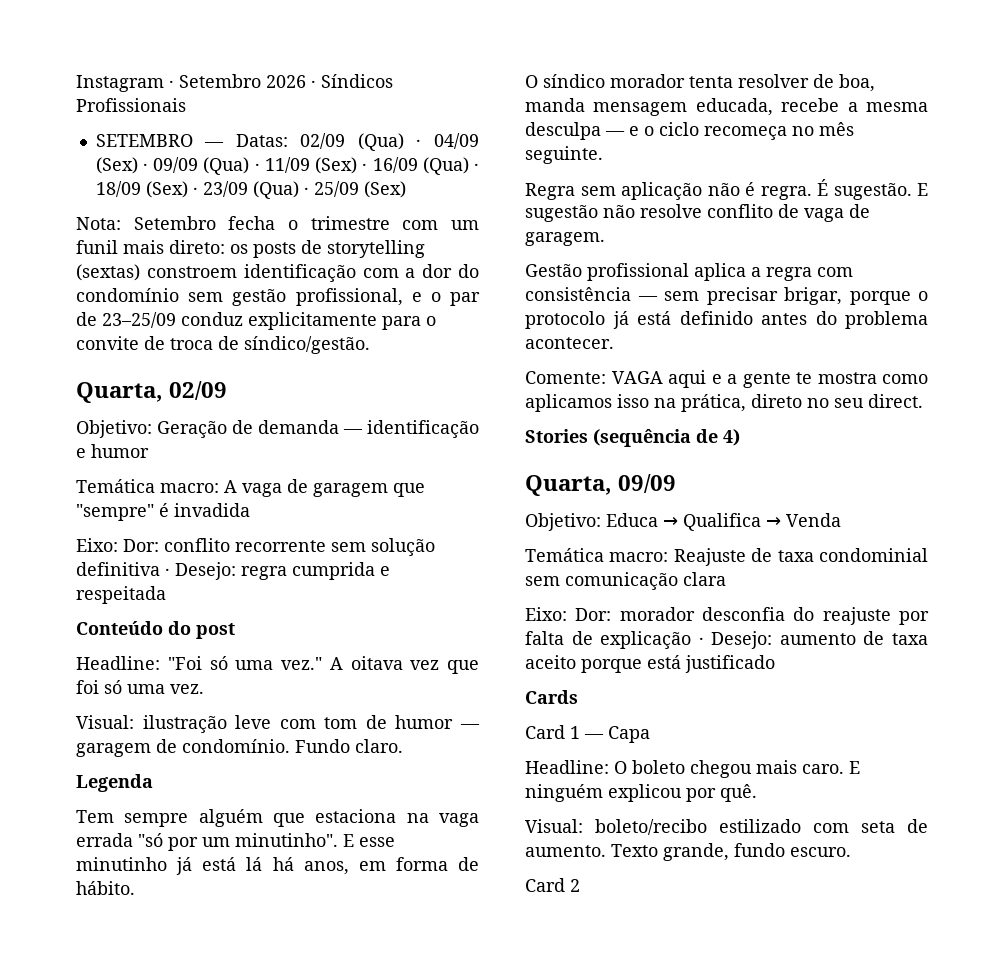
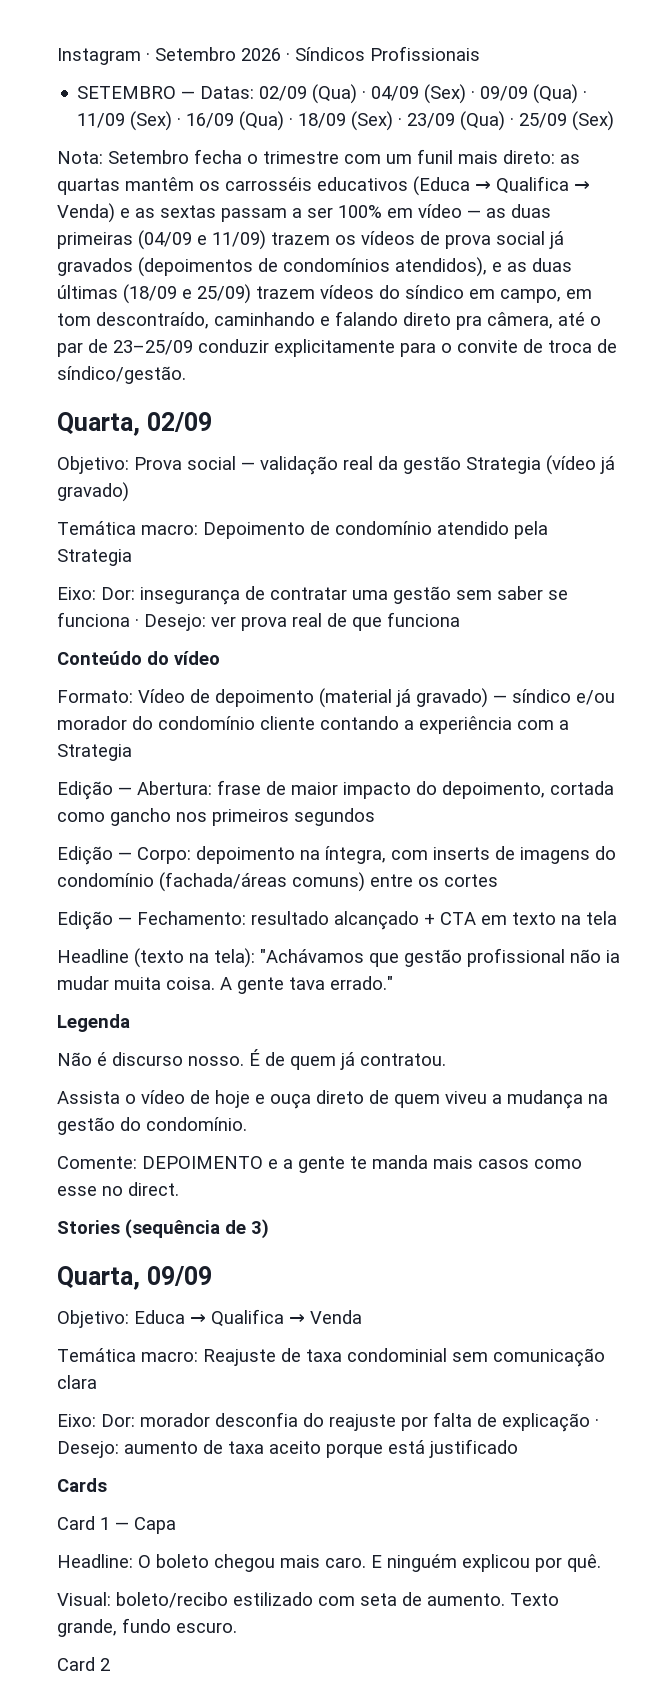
- Nota: Setembro fecha o trimestre com um funil mais direto: os posts de storytelling (sextas) constroem identificação com a dor do condomínio sem gestão profissional, e o par de 23–25/09 conduz explicitamente para o convite de troca de síndico/gestão.
+ Nota: Setembro fecha o trimestre com um funil mais direto: as quartas mantêm os carrosséis educativos (Educa → Qualifica → Venda) e as sextas passam a ser 100% em vídeo — as duas primeiras (04/09 e 11/09) trazem os vídeos de prova social já gravados (depoimentos de condomínios atendidos), e as duas últimas (18/09 e 25/09) trazem vídeos do síndico em campo, em tom descontraído, caminhando e falando direto pra câmera, até o par de 23–25/09 conduzir explicitamente para o convite de troca de síndico/gestão.
- Objetivo: Geração de demanda — identificação e humor
- Temática macro: A vaga de garagem que "sempre" é invadida
- Eixo: Dor: conflito recorrente sem solução definitiva · Desejo: regra cumprida e respeitada
- Conteúdo do post
- Headline: "Foi só uma vez." A oitava vez que foi só uma vez.
- Visual: ilustração leve com tom de humor — garagem de condomínio. Fundo claro.
+ Objetivo: Prova social — validação real da gestão Strategia (vídeo já gravado)
+ Temática macro: Depoimento de condomínio atendido pela Strategia
+ Eixo: Dor: insegurança de contratar uma gestão sem saber se funciona · Desejo: ver prova real de que funciona
+ Conteúdo do vídeo
+ Formato: Vídeo de depoimento (material já gravado) — síndico e/ou morador do condomínio cliente contando a experiência com a Strategia
+ Edição — Abertura: frase de maior impacto do depoimento, cortada como gancho nos primeiros segundos
+ Edição — Corpo: depoimento na íntegra, com inserts de imagens do condomínio (fachada/áreas comuns) entre os cortes
+ Edição — Fechamento: resultado alcançado + CTA em texto na tela
+ Headline (texto na tela): "Achávamos que gestão profissional não ia mudar muita coisa. A gente tava errado."
  Legenda
- Tem sempre alguém que estaciona na vaga errada "só por um minutinho". E esse minutinho já está lá há anos, em forma de hábito.
- O síndico morador tenta resolver de boa, manda mensagem educada, recebe a mesma desculpa — e o ciclo recomeça no mês seguinte.
- Regra sem aplicação não é regra. É sugestão. E sugestão não resolve conflito de vaga de garagem.
- Gestão profissional aplica a regra com consistência — sem precisar brigar, porque o protocolo já está definido antes do problema acontecer.
+ Não é discurso nosso. É de quem já contratou.
+ Assista o vídeo de hoje e ouça direto de quem viveu a mudança na gestão do condomínio.
- Comente: VAGA aqui e a gente te mostra como aplicamos isso na prática, direto no seu direct.
+ Comente: DEPOIMENTO e a gente te manda mais casos como esse no direct.
- Stories (sequência de 4)
+ Stories (sequência de 3)

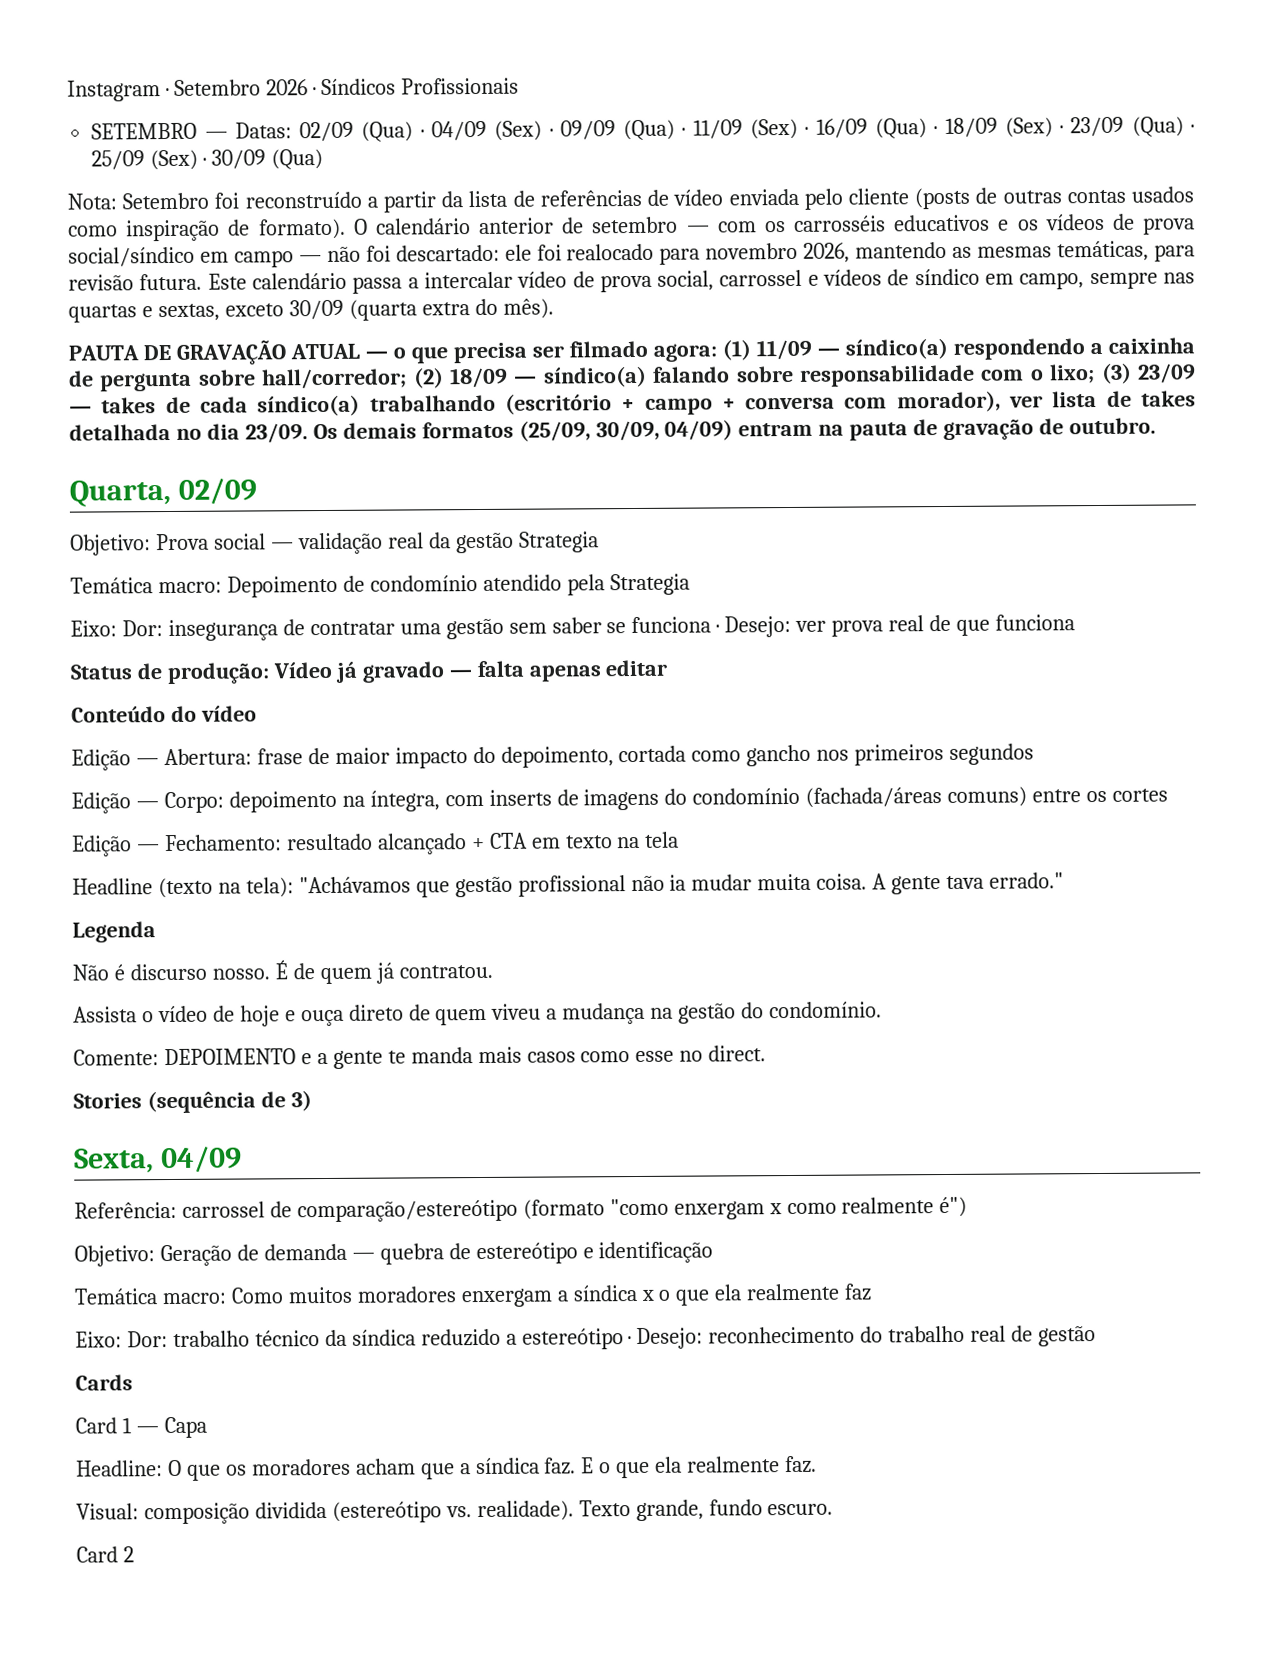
- SETEMBRO — Datas: 02/09 (Qua) · 04/09 (Sex) · 09/09 (Qua) · 11/09 (Sex) · 16/09 (Qua) · 18/09 (Sex) · 23/09 (Qua) · 25/09 (Sex)
+ SETEMBRO — Datas: 02/09 (Qua) · 04/09 (Sex) · 09/09 (Qua) · 11/09 (Sex) · 16/09 (Qua) · 18/09 (Sex) · 23/09 (Qua) · 25/09 (Sex) · 30/09 (Qua)
- Nota: Setembro fecha o trimestre com um funil mais direto: as quartas mantêm os carrosséis educativos (Educa → Qualifica → Venda) e as sextas passam a ser 100% em vídeo — as duas primeiras (04/09 e 11/09) trazem os vídeos de prova social já gravados (depoimentos de condomínios atendidos), e as duas últimas (18/09 e 25/09) trazem vídeos do síndico em campo, em tom descontraído, caminhando e falando direto pra câmera, até o par de 23–25/09 conduzir explicitamente para o convite de troca de síndico/gestão.
+ Nota: Setembro foi reconstruído a partir da lista de referências de vídeo enviada pelo cliente (posts de outras contas usados como inspiração de formato). O calendário anterior de setembro — com os carrosséis educativos e os vídeos de prova social/síndico em campo — não foi descartado: ele foi realocado para novembro 2026, mantendo as mesmas temáticas, para revisão futura. Este calendário passa a intercalar vídeo de prova social, carrossel e vídeos de síndico em campo, sempre nas quartas e sextas, exceto 30/09 (quarta extra do mês).
+ PAUTA DE GRAVAÇÃO ATUAL — o que precisa ser filmado agora: (1) 11/09 — síndico(a) respondendo a caixinha de pergunta sobre hall/corredor; (2) 18/09 — síndico(a) falando sobre responsabilidade com o lixo; (3) 23/09 — takes de cada síndico(a) trabalhando (escritório + campo + conversa com morador), ver lista de takes detalhada no dia 23/09. Os demais formatos (25/09, 30/09, 04/09) entram na pauta de gravação de outubro.
- Objetivo: Prova social — validação real da gestão Strategia (vídeo já gravado)
+ Objetivo: Prova social — validação real da gestão Strategia
+ Status de produção: Vídeo já gravado — falta apenas editar
  Conteúdo do vídeo
- Formato: Vídeo de depoimento (material já gravado) — síndico e/ou morador do condomínio cliente contando a experiência com a Strategia
- Quarta, 09/09
- Objetivo: Educa → Qualifica → Venda
- Temática macro: Reajuste de taxa condominial sem comunicação clara
- Eixo: Dor: morador desconfia do reajuste por falta de explicação · Desejo: aumento de taxa aceito porque está justificado
+ Sexta, 04/09
+ Referência: carrossel de comparação/estereótipo (formato "como enxergam x como realmente é")
+ Objetivo: Geração de demanda — quebra de estereótipo e identificação
+ Temática macro: Como muitos moradores enxergam a síndica x o que ela realmente faz
+ Eixo: Dor: trabalho técnico da síndica reduzido a estereótipo · Desejo: reconhecimento do trabalho real de gestão
- Headline: O boleto chegou mais caro. E ninguém explicou por quê.
- Visual: boleto/recibo estilizado com seta de aumento.
+ Headline: O que os moradores acham que a síndica faz. E o que ela realmente faz.
+ Visual: composição dividida (estereótipo vs. realidade).

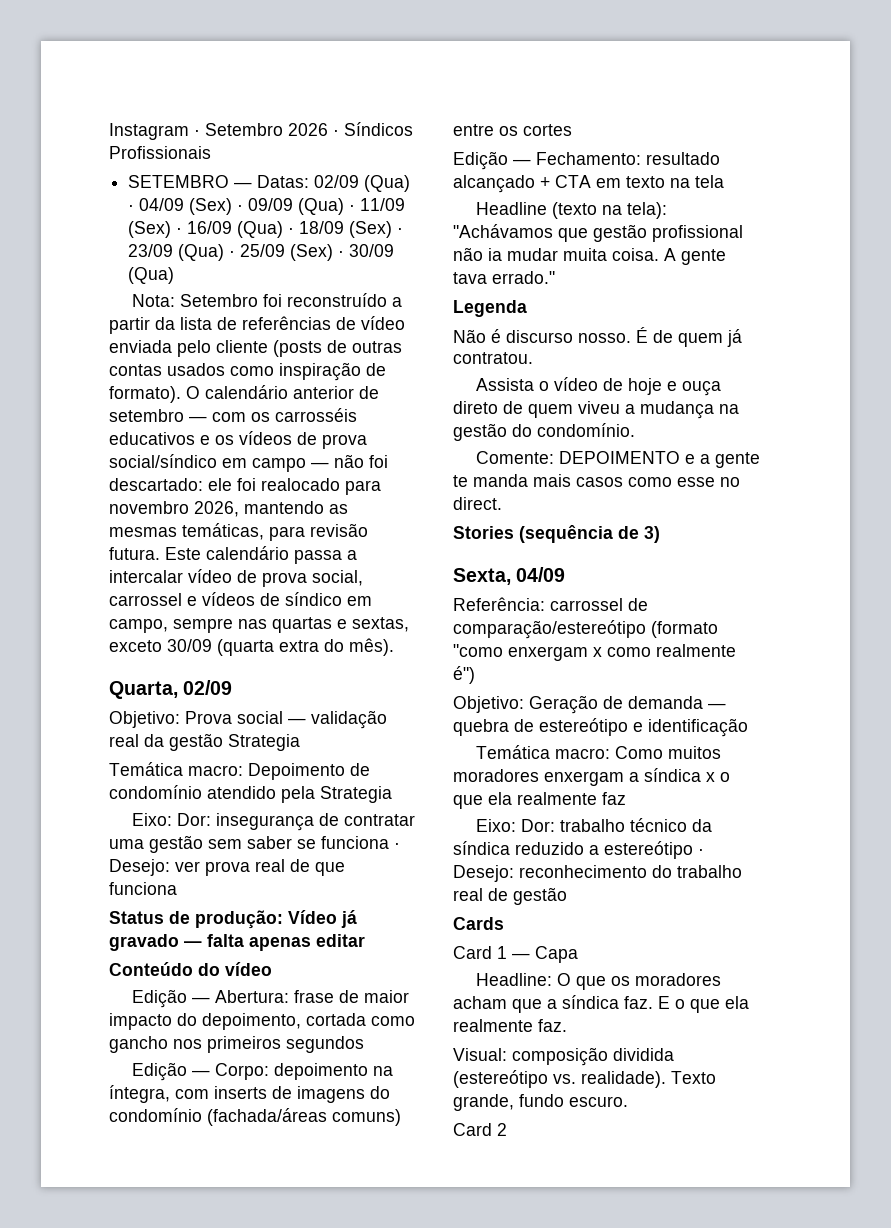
- PAUTA DE GRAVAÇÃO ATUAL — o que precisa ser filmado agora: (1) 11/09 — síndico(a) respondendo a caixinha de pergunta sobre hall/corredor; (2) 18/09 — síndico(a) falando sobre responsabilidade com o lixo; (3) 23/09 — takes de cada síndico(a) trabalhando (escritório + campo + conversa com morador), ver lista de takes detalhada no dia 23/09. Os demais formatos (25/09, 30/09, 04/09) entram na pauta de gravação de outubro.

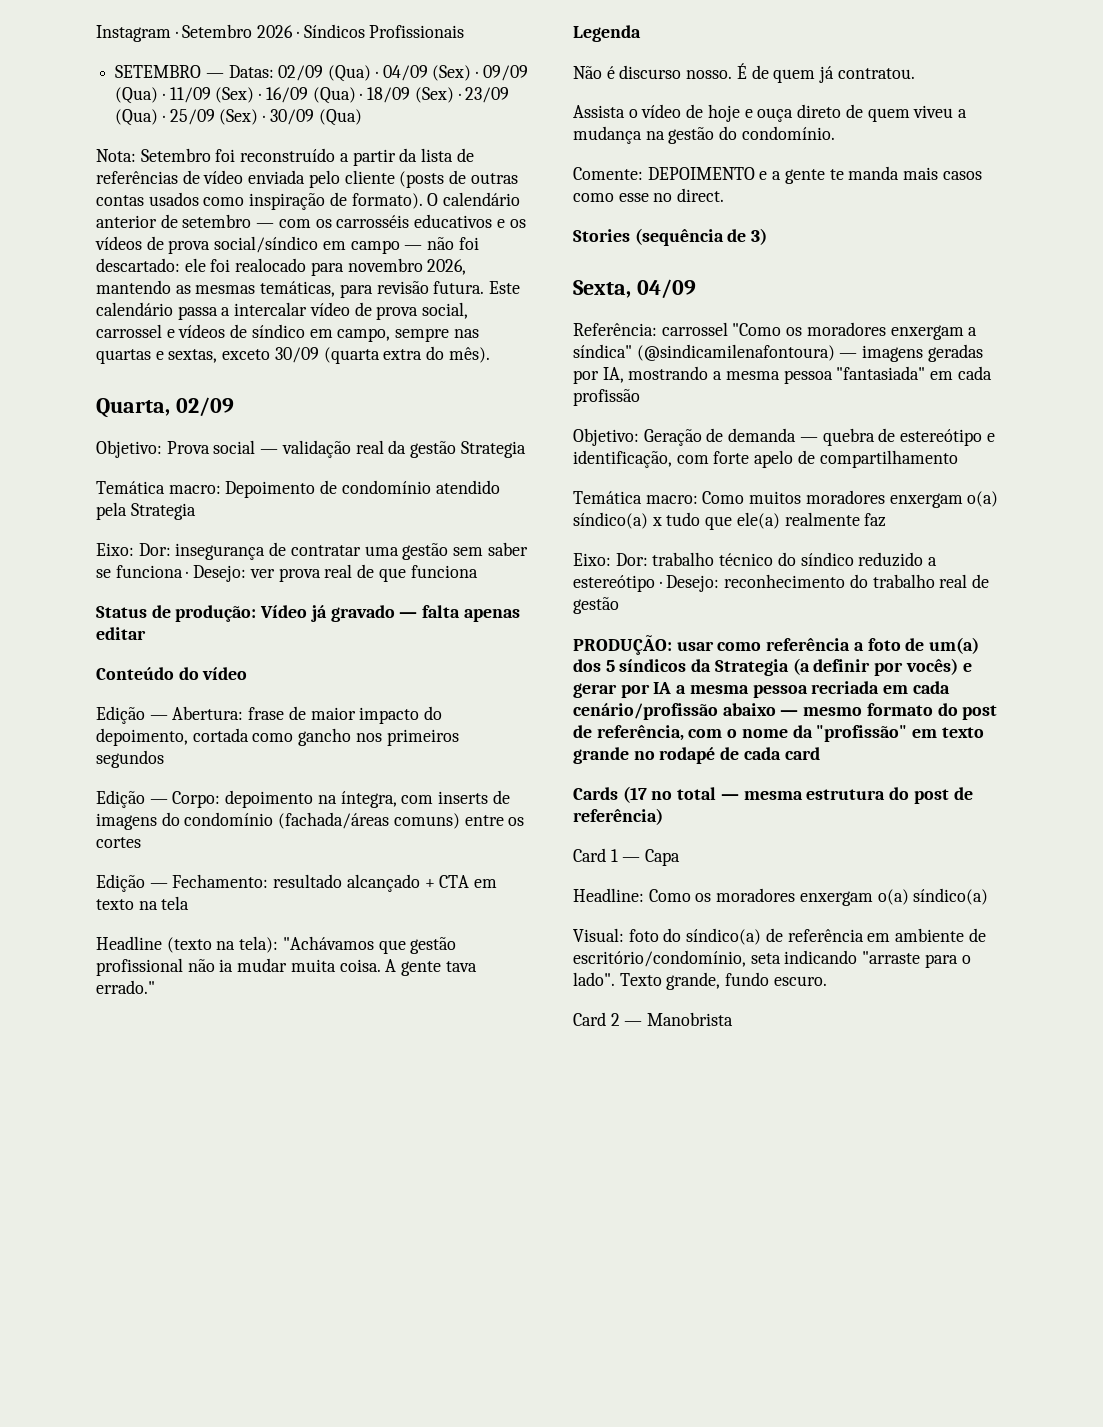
- Referência: carrossel de comparação/estereótipo (formato "como enxergam x como realmente é")
+ Referência: carrossel "Como os moradores enxergam a síndica" (@sindicamilenafontoura) — imagens geradas por IA, mostrando a mesma pessoa "fantasiada" em cada profissão
- Objetivo: Geração de demanda — quebra de estereótipo e identificação
+ Objetivo: Geração de demanda — quebra de estereótipo e identificação, com forte apelo de compartilhamento
- Temática macro: Como muitos moradores enxergam a síndica x o que ela realmente faz
+ Temática macro: Como muitos moradores enxergam o(a) síndico(a) x tudo que ele(a) realmente faz
- Eixo: Dor: trabalho técnico da síndica reduzido a estereótipo · Desejo: reconhecimento do trabalho real de gestão
+ Eixo: Dor: trabalho técnico do síndico reduzido a estereótipo · Desejo: reconhecimento do trabalho real de gestão
- Cards
+ PRODUÇÃO: usar como referência a foto de um(a) dos 5 síndicos da Strategia (a definir por vocês) e gerar por IA a mesma pessoa recriada em cada cenário/profissão abaixo — mesmo formato do post de referência, com o nome da "profissão" em texto grande no rodapé de cada card
+ Cards (17 no total — mesma estrutura do post de referência)
- Headline: O que os moradores acham que a síndica faz. E o que ela realmente faz.
- Visual: composição dividida (estereótipo vs. realidade).
+ Headline: Como os moradores enxergam o(a) síndico(a)
+ Visual: foto do síndico(a) de referência em ambiente de escritório/condomínio, seta indicando "arraste para o lado".
- Card 2
+ Card 2 — Manobrista

